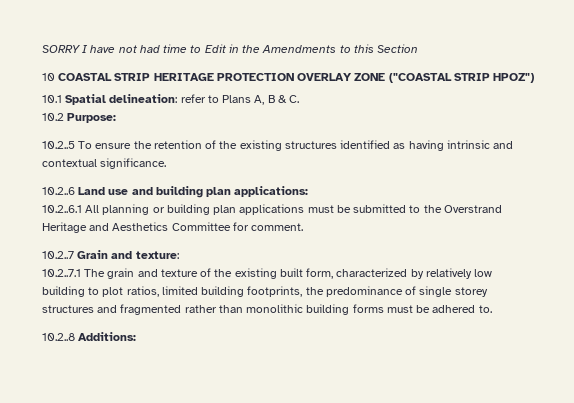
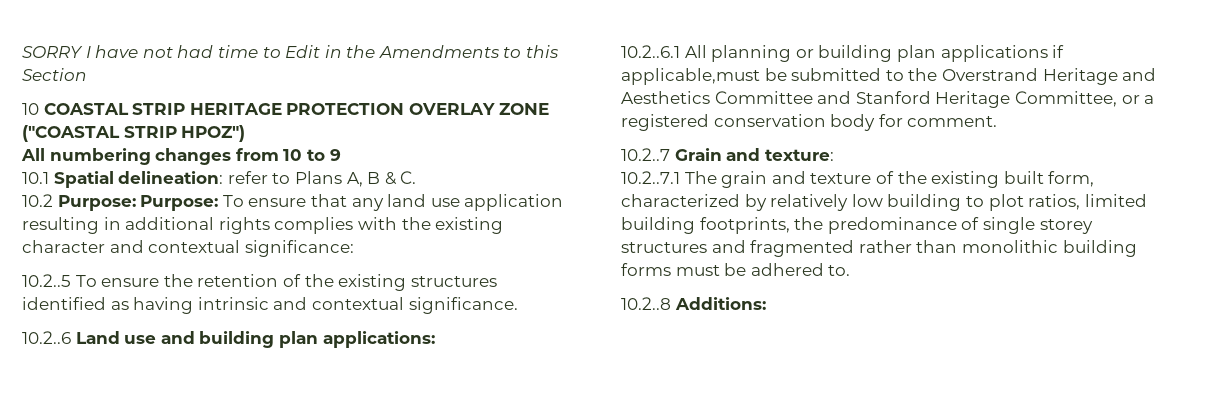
+ All numbering changes from 10 to 9
- 10.2 Purpose:
+ 10.2 Purpose: Purpose: To ensure that any land use application resulting in additional rights complies with the existing character and contextual significance:
- 10.2..6.1 All planning or building plan applications must be submitted to the Overstrand Heritage and Aesthetics Committee for comment.
+ 10.2..6.1 All planning or building plan applications if applicable,must be submitted to the Overstrand Heritage and Aesthetics Committee and Stanford Heritage Committee, or a registered conservation body for comment.

